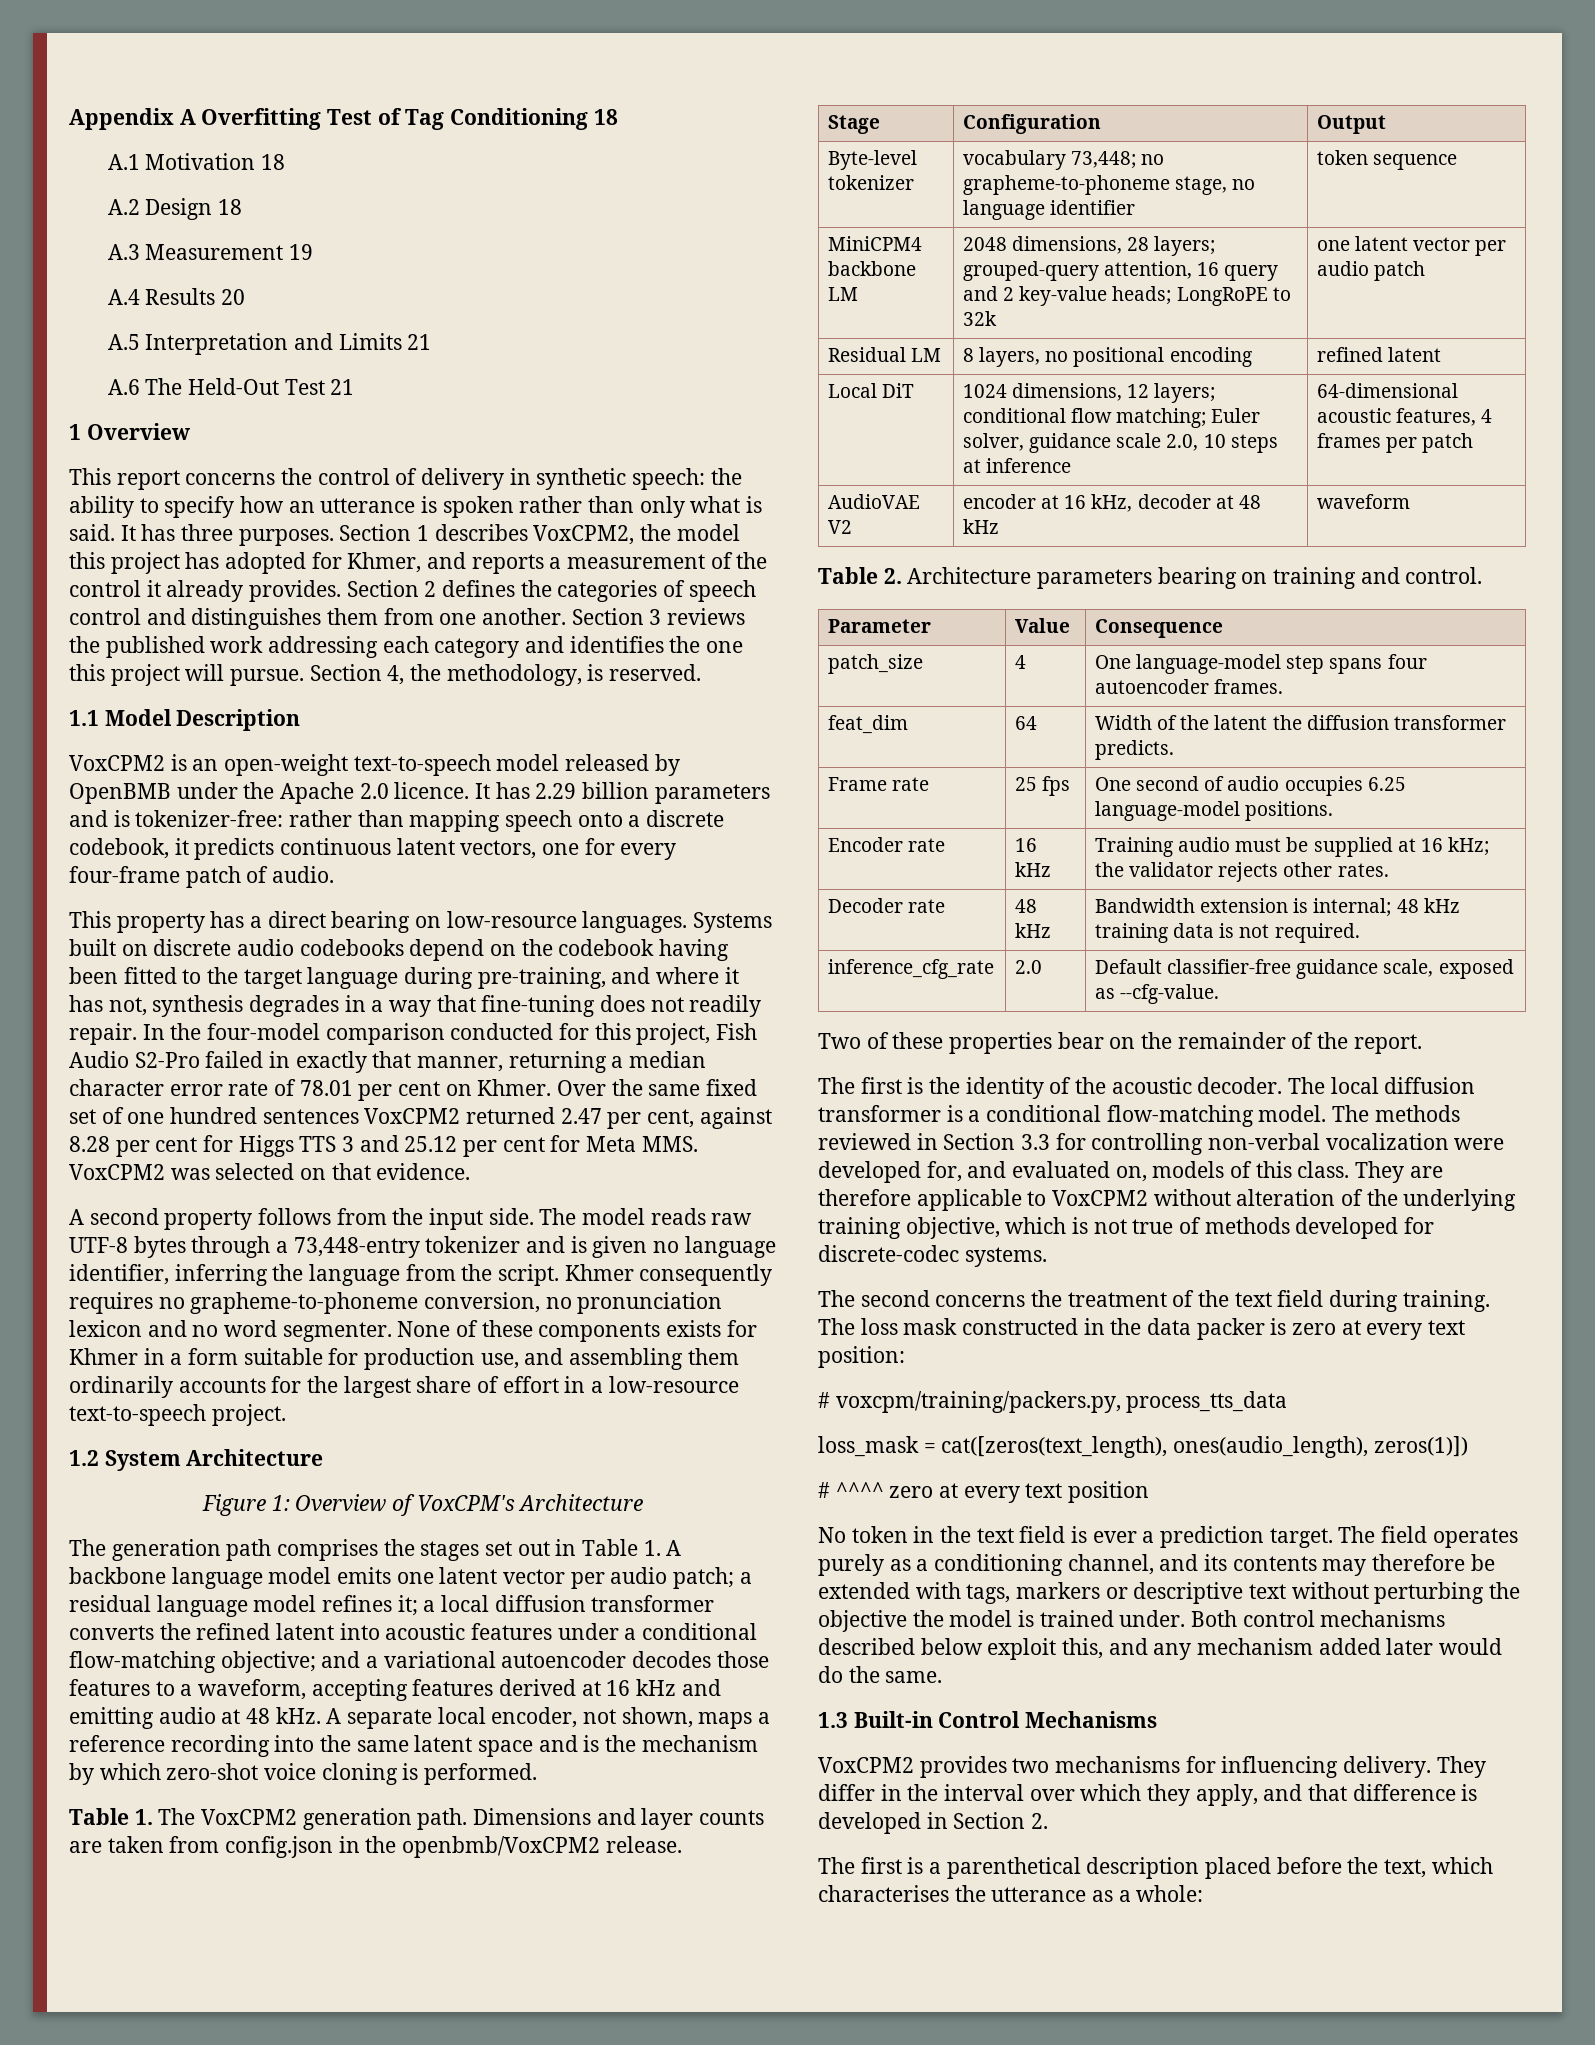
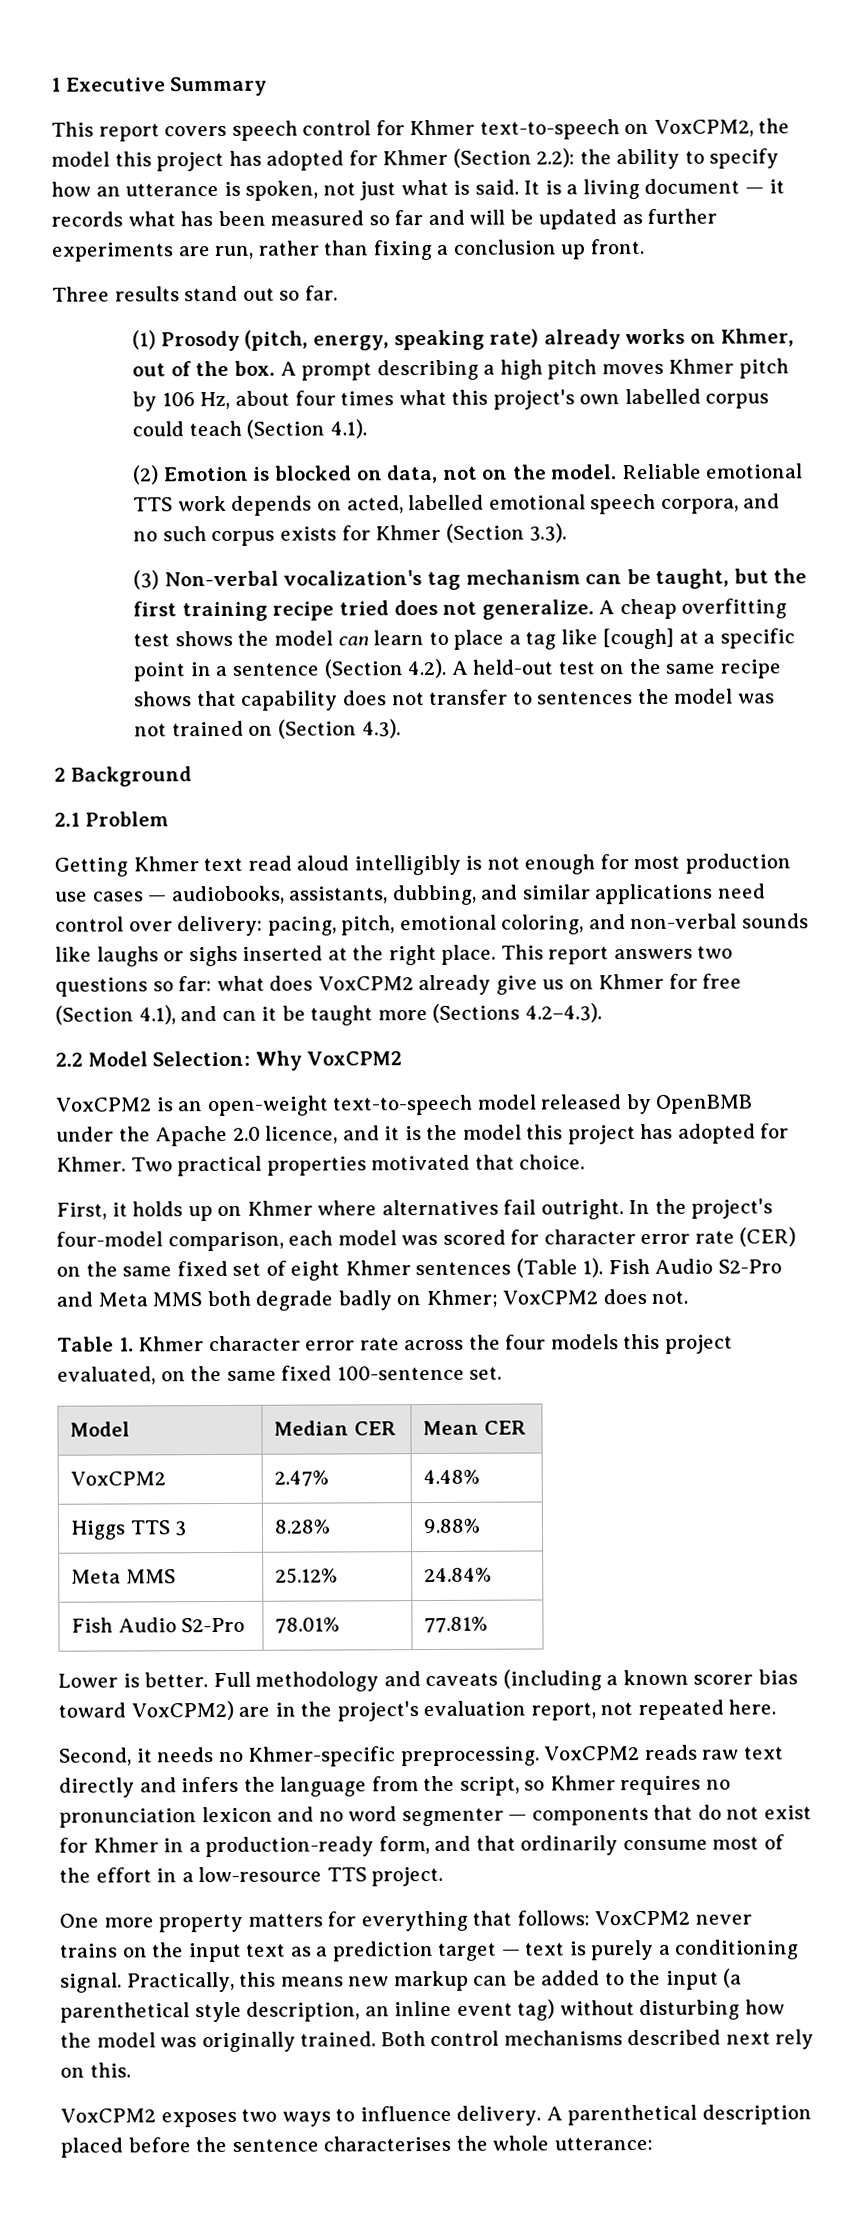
- Appendix A Overfitting Test of Tag Conditioning 18
- A.1 Motivation 18
- A.2 Design 18
- A.3 Measurement 19
- A.4 Results 20
- A.5 Interpretation and Limits 21
- A.6 The Held-Out Test 21
- 1 Overview
- This report concerns the control of delivery in synthetic speech: the ability to specify how an utterance is spoken rather than only what is said. It has three purposes. Section 1 describes VoxCPM2, the model this project has adopted for Khmer, and reports a measurement of the control it already provides. Section 2 defines the categories of speech control and distinguishes them from one another. Section 3 reviews the published work addressing each category and identifies the one this project will pursue. Section 4, the methodology, is reserved.
- 1.1 Model Description
+ 1 Executive Summary
+ This report covers speech control for Khmer text-to-speech on VoxCPM2, the model this project has adopted for Khmer (Section 2.2): the ability to specify how an utterance is spoken, not just what is said. It is a living document — it records what has been measured so far and will be updated as further experiments are run, rather than fixing a conclusion up front.
+ Three results stand out so far.
+ (1) Prosody (pitch, energy, speaking rate) already works on Khmer, out of the box. A prompt describing a high pitch moves Khmer pitch by 106 Hz, about four times what this project's own labelled corpus could teach (Section 4.1).
+ (2) Emotion is blocked on data, not on the model. Reliable emotional TTS work depends on acted, labelled emotional speech corpora, and no such corpus exists for Khmer (Section 3.3).
+ (3) Non-verbal vocalization's tag mechanism can be taught, but the first training recipe tried does not generalize. A cheap overfitting test shows the model can learn to place a tag like [cough] at a specific point in a sentence (Section 4.2). A held-out test on the same recipe shows that capability does not transfer to sentences the model was not trained on (Section 4.3).
+ 2 Background
+ 2.1 Problem
+ Getting Khmer text read aloud intelligibly is not enough for most production use cases — audiobooks, assistants, dubbing, and similar applications need control over delivery: pacing, pitch, emotional coloring, and non-verbal sounds like laughs or sighs inserted at the right place. This report answers two questions so far: what does VoxCPM2 already give us on Khmer for free (Section 4.1), and can it be taught more (Sections 4.2–4.3).
+ 2.2 Model Selection: Why VoxCPM2
- VoxCPM2 is an open-weight text-to-speech model released by OpenBMB under the Apache 2.0 licence. It has 2.29 billion parameters and is tokenizer-free: rather than mapping speech onto a discrete codebook, it predicts continuous latent vectors, one for every four-frame patch of audio.
- This property has a direct bearing on low-resource languages. Systems built on discrete audio codebooks depend on the codebook having been fitted to the target language during pre-training, and where it has not, synthesis degrades in a way that fine-tuning does not readily repair. In the four-model comparison conducted for this project, Fish Audio S2-Pro failed in exactly that manner, returning a median character error rate of 78.01 per cent on Khmer. Over the same fixed set of one hundred sentences VoxCPM2 returned 2.47 per cent, against 8.28 per cent for Higgs TTS 3 and 25.12 per cent for Meta MMS. VoxCPM2 was selected on that evidence.
- A second property follows from the input side. The model reads raw UTF-8 bytes through a 73,448-entry tokenizer and is given no language identifier, inferring the language from the script. Khmer consequently requires no grapheme-to-phoneme conversion, no pronunciation lexicon and no word segmenter. None of these components exists for Khmer in a form suitable for production use, and assembling them ordinarily accounts for the largest share of effort in a low-resource text-to-speech project.
+ VoxCPM2 is an open-weight text-to-speech model released by OpenBMB under the Apache 2.0 licence, and it is the model this project has adopted for Khmer. Two practical properties motivated that choice.
+ First, it holds up on Khmer where alternatives fail outright. In the project's four-model comparison, each model was scored for character error rate (CER) on the same fixed set of eight Khmer sentences (Table 1). Fish Audio S2-Pro and Meta MMS both degrade badly on Khmer; VoxCPM2 does not.
+ Table 1. Khmer character error rate across the four models this project evaluated, on the same fixed 100-sentence set.
+ Model | Median CER | Mean CER
+ VoxCPM2 | 2.47% | 4.48%
+ Higgs TTS 3 | 8.28% | 9.88%
+ Meta MMS | 25.12% | 24.84%
+ Fish Audio S2-Pro | 78.01% | 77.81%
+ Lower is better. Full methodology and caveats (including a known scorer bias toward VoxCPM2) are in the project's evaluation report, not repeated here.
+ Second, it needs no Khmer-specific preprocessing. VoxCPM2 reads raw text directly and infers the language from the script, so Khmer requires no pronunciation lexicon and no word segmenter — components that do not exist for Khmer in a production-ready form, and that ordinarily consume most of the effort in a low-resource TTS project.
- 1.2 System Architecture
- Figure 1: Overview of VoxCPM's Architecture
- The generation path comprises the stages set out in Table 1. A backbone language model emits one latent vector per audio patch; a residual language model refines it; a local diffusion transformer converts the refined latent into acoustic features under a conditional flow-matching objective; and a variational autoencoder decodes those features to a waveform, accepting features derived at 16 kHz and emitting audio at 48 kHz. A separate local encoder, not shown, maps a reference recording into the same latent space and is the mechanism by which zero-shot voice cloning is performed.
- Table 1. The VoxCPM2 generation path. Dimensions and layer counts are taken from config.json in the openbmb/VoxCPM2 release.
- Stage | Configuration | Output
- Byte-level tokenizer | vocabulary 73,448; no grapheme-to-phoneme stage, no language identifier | token sequence
- MiniCPM4 backbone LM | 2048 dimensions, 28 layers; grouped-query attention, 16 query and 2 key-value heads; LongRoPE to 32k | one latent vector per audio patch
- Residual LM | 8 layers, no positional encoding | refined latent
- Local DiT | 1024 dimensions, 12 layers; conditional flow matching; Euler solver, guidance scale 2.0, 10 steps at inference | 64-dimensional acoustic features, 4 frames per patch
- AudioVAE V2 | encoder at 16 kHz, decoder at 48 kHz | waveform
- Table 2. Architecture parameters bearing on training and control.
- Parameter | Value | Consequence
- patch_size | 4 | One language-model step spans four autoencoder frames.
- feat_dim | 64 | Width of the latent the diffusion transformer predicts.
- Frame rate | 25 fps | One second of audio occupies 6.25 language-model positions.
- Encoder rate | 16 kHz | Training audio must be supplied at 16 kHz; the validator rejects other rates.
- Decoder rate | 48 kHz | Bandwidth extension is internal; 48 kHz training data is not required.
- inference_cfg_rate | 2.0 | Default classifier-free guidance scale, exposed as --cfg-value.
- Two of these properties bear on the remainder of the report.
- The first is the identity of the acoustic decoder. The local diffusion transformer is a conditional flow-matching model. The methods reviewed in Section 3.3 for controlling non-verbal vocalization were developed for, and evaluated on, models of this class. They are therefore applicable to VoxCPM2 without alteration of the underlying training objective, which is not true of methods developed for discrete-codec systems.
- The second concerns the treatment of the text field during training. The loss mask constructed in the data packer is zero at every text position:
- # voxcpm/training/packers.py, process_tts_data
- loss_mask = cat([zeros(text_length), ones(audio_length), zeros(1)])
- # ^^^^ zero at every text position
- No token in the text field is ever a prediction target. The field operates purely as a conditioning channel, and its contents may therefore be extended with tags, markers or descriptive text without perturbing the objective the model is trained under. Both control mechanisms described below exploit this, and any mechanism added later would do the same.
- 1.3 Built-in Control Mechanisms
- VoxCPM2 provides two mechanisms for influencing delivery. They differ in the interval over which they apply, and that difference is developed in Section 2.
- The first is a parenthetical description placed before the text, which characterises the utterance as a whole:
+ One more property matters for everything that follows: VoxCPM2 never trains on the input text as a prediction target — text is purely a conditioning signal. Practically, this means new markup can be added to the input (a parenthetical style description, an inline event tag) without disturbing how the model was originally trained. Both control mechanisms described next rely on this.
+ VoxCPM2 exposes two ways to influence delivery. A parenthetical description placed before the sentence characterises the whole utterance:

